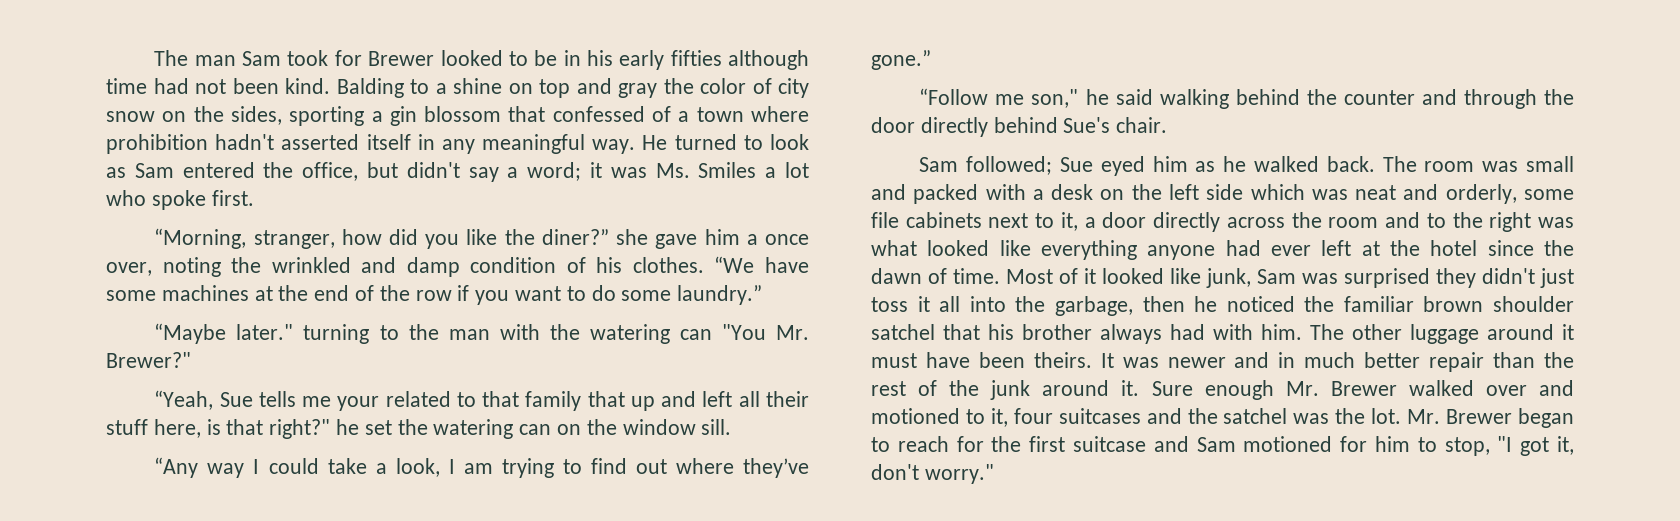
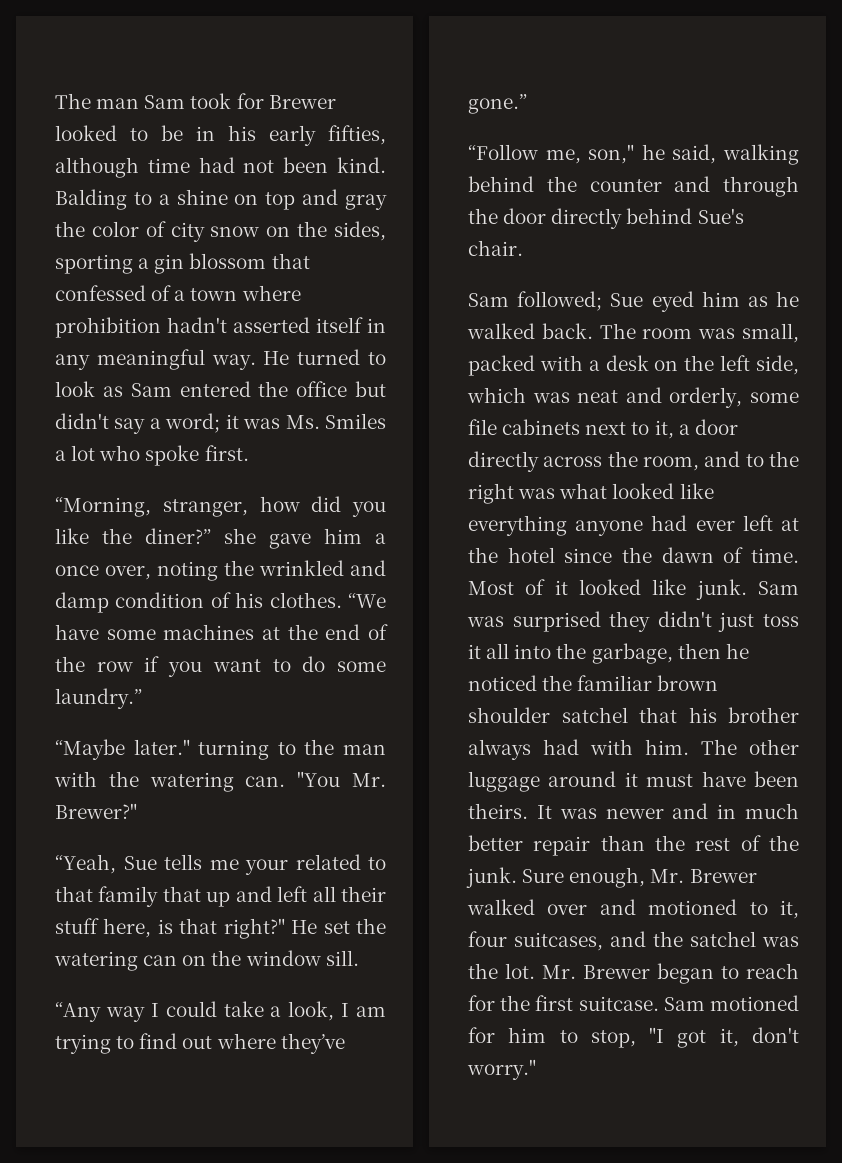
- The man Sam took for Brewer looked to be in his early fifties although time had not been kind.
+ The man Sam took for Brewer looked to be in his early fifties, although time had not been kind.
- He turned to look as Sam entered the office, but didn't say a word; it was Ms. Smiles a lot who spoke first.
+ He turned to look as Sam entered the office but didn't say a word; it was Ms. Smiles a lot who spoke first.
- “Maybe later." turning to the man with the watering can "You Mr. Brewer?"
+ “Maybe later." turning to the man with the watering can. "You Mr. Brewer?"
- “Yeah, Sue tells me your related to that family that up and left all their stuff here, is that right?" he set the watering can on the window sill.
+ “Yeah, Sue tells me your related to that family that up and left all their stuff here, is that right?" He set the watering can on the window sill.
- “Follow me son," he said walking behind the counter and through the door directly behind Sue's chair.
+ “Follow me, son," he said, walking behind the counter and through the door directly behind Sue's chair.
- The room was small and packed with a desk on the left side which was neat and orderly, some file cabinets next to it, a door directly across the room and to the right was what looked like everything anyone had ever left at the hotel since the dawn of time.
+ The room was small, packed with a desk on the left side, which was neat and orderly, some file cabinets next to it, a door directly across the room, and to the right was what looked like everything anyone had ever left at the hotel since the dawn of time.
- Most of it looked like junk, Sam was surprised they didn't just toss it all into the garbage, then he noticed the familiar brown shoulder satchel that his brother always had with him.
+ Most of it looked like junk. Sam was surprised they didn't just toss it all into the garbage, then he noticed the familiar brown shoulder satchel that his brother always had with him.
- It was newer and in much better repair than the rest of the junk around it. Sure enough Mr. Brewer walked over and motioned to it, four suitcases and the satchel was the lot.
+ It was newer and in much better repair than the rest of the junk. Sure enough, Mr. Brewer walked over and motioned to it, four suitcases, and the satchel was the lot.
- Mr. Brewer began to reach for the first suitcase and Sam motioned for him to stop, "I got it, don't worry."
+ Mr. Brewer began to reach for the first suitcase. Sam motioned for him to stop, "I got it, don't worry."

